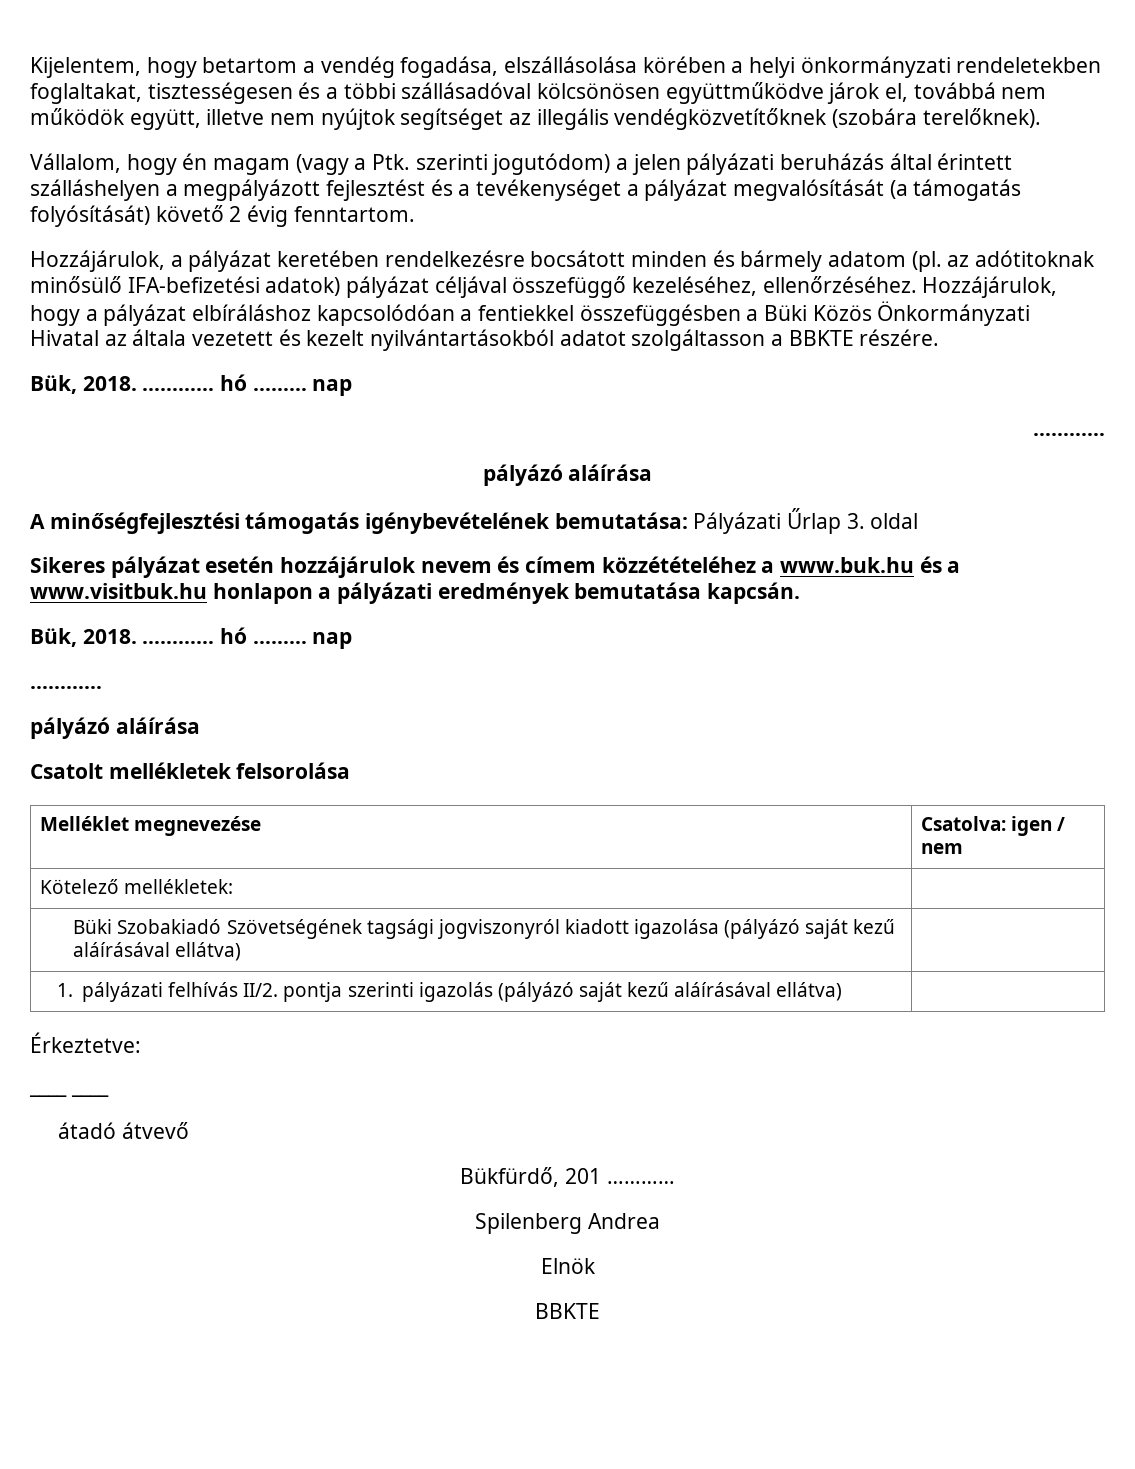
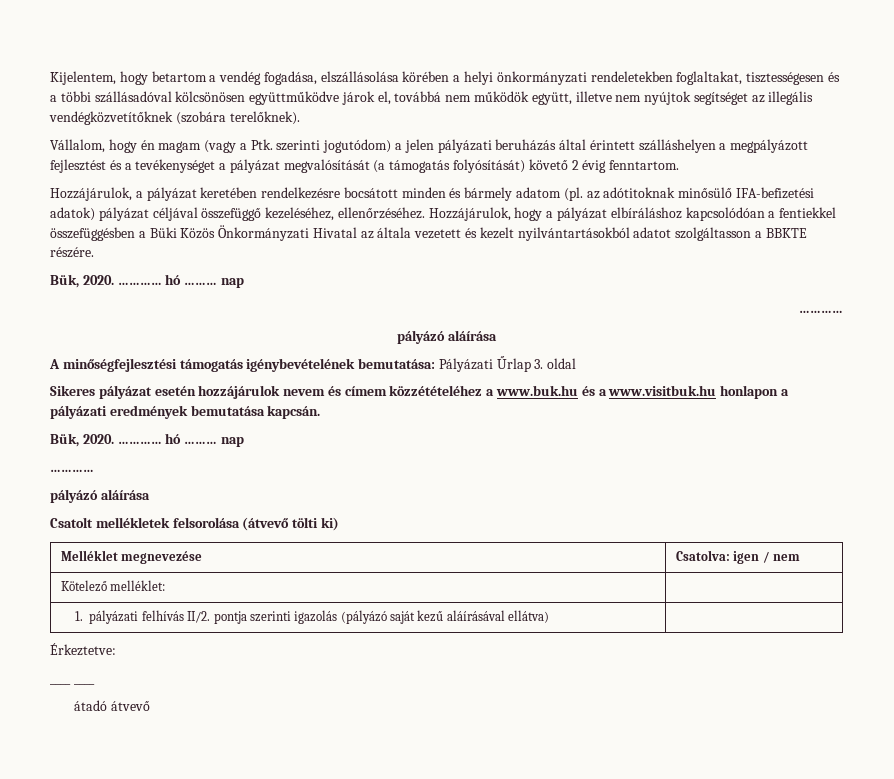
  Hozzájárulok, hogy a pályázat elbíráláshoz kapcsolódóan a fentiekkel összefüggésben a Büki Közös Önkormányzati Hivatal az általa vezetett és kezelt nyilvántartásokból adatot szolgáltasson a BBKTE részére.
- Bük, 2018.
+ Bük, 2020.
  Sikeres pályázat esetén hozzájárulok nevem és címem közzétételéhez a www.buk.hu és a www.visitbuk.hu honlapon a pályázati eredmények bemutatása kapcsán.
- Bük, 2018.
+ Bük, 2020.
- Csatolt mellékletek felsorolása
+ Csatolt mellékletek felsorolása (átvevő tölti ki)
- Kötelező mellékletek: |
- Büki Szobakiadó Szövetségének tagsági jogviszonyról kiadott igazolása (pályázó saját kezű aláírásával ellátva) |
+ Kötelező melléklet: |
- Bükfürdő, 201 …………
- Spilenberg Andrea
- Elnök
- BBKTE

